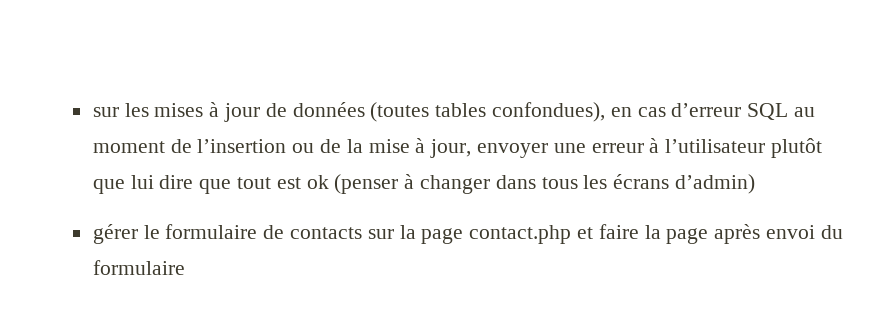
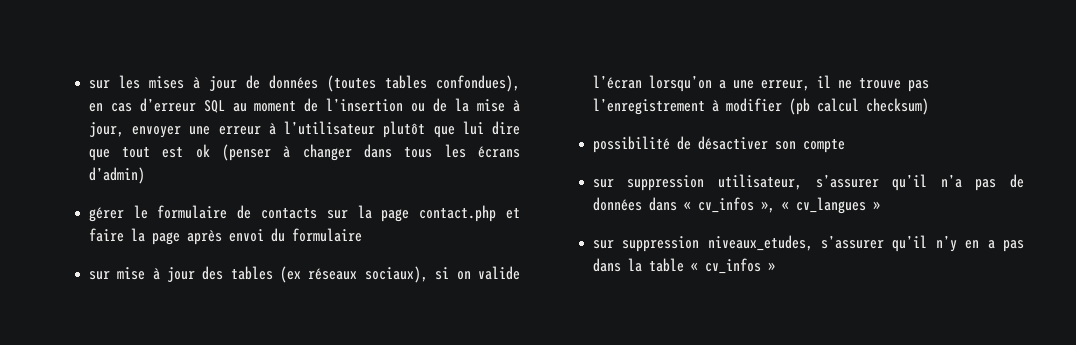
+ sur mise à jour des tables (ex réseaux sociaux), si on valide l’écran lorsqu’on a une erreur, il ne trouve pas l’enregistrement à modifier (pb calcul checksum)
+ possibilité de désactiver son compte
+ sur suppression utilisateur, s’assurer qu’il n’a pas de données dans « cv_infos », « cv_langues »
+ sur suppression niveaux_etudes, s’assurer qu’il n’y en a pas dans la table « cv_infos »

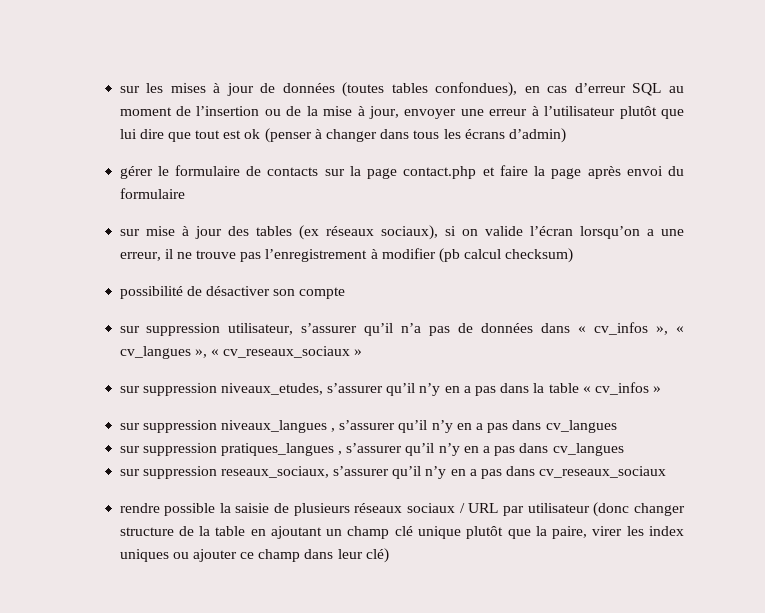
- sur suppression utilisateur, s’assurer qu’il n’a pas de données dans « cv_infos », « cv_langues »
+ sur suppression utilisateur, s’assurer qu’il n’a pas de données dans « cv_infos », « cv_langues », « cv_reseaux_sociaux »
+ sur suppression niveaux_langues , s’assurer qu’il n’y en a pas dans cv_langues
+ sur suppression pratiques_langues , s’assurer qu’il n’y en a pas dans cv_langues
+ sur suppression reseaux_sociaux, s’assurer qu’il n’y en a pas dans cv_reseaux_sociaux
+ rendre possible la saisie de plusieurs réseaux sociaux / URL par utilisateur (donc changer structure de la table en ajoutant un champ clé unique plutôt que la paire, virer les index uniques ou ajouter ce champ dans leur clé)

